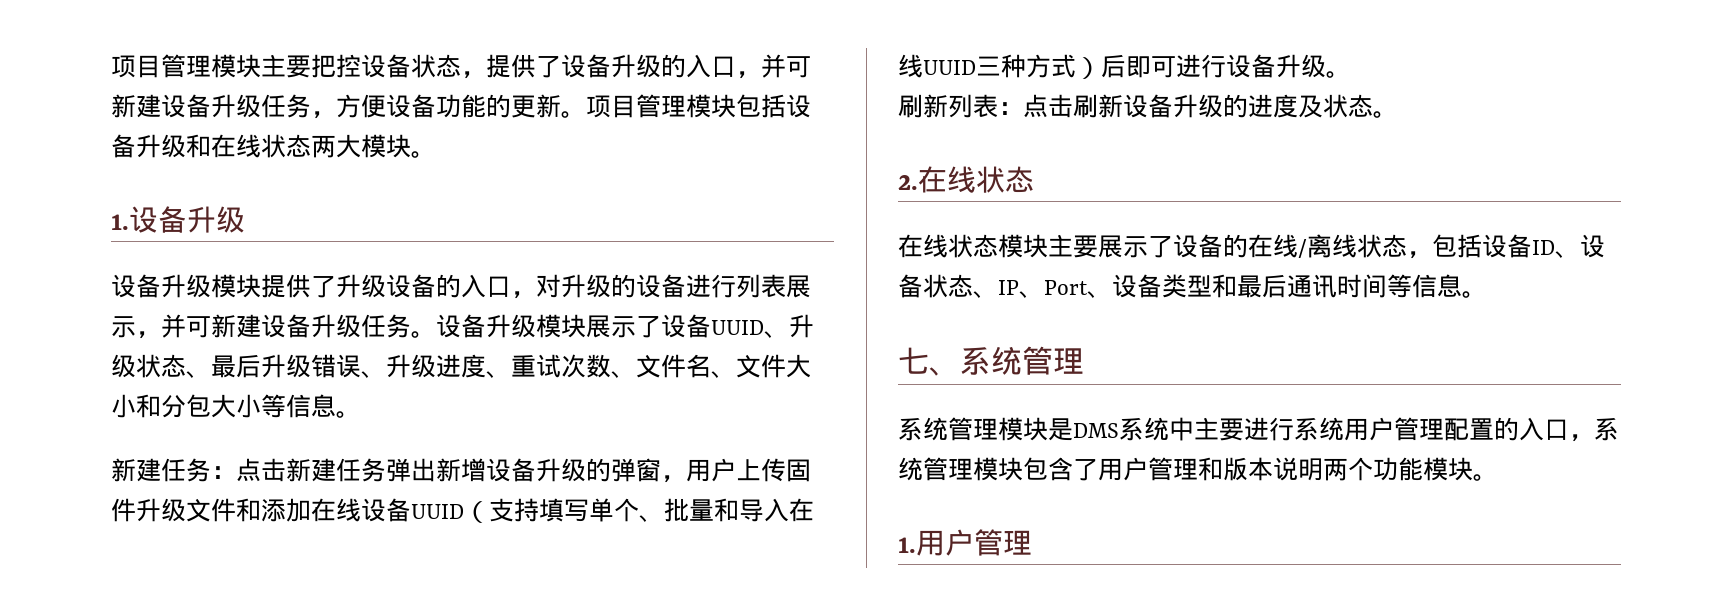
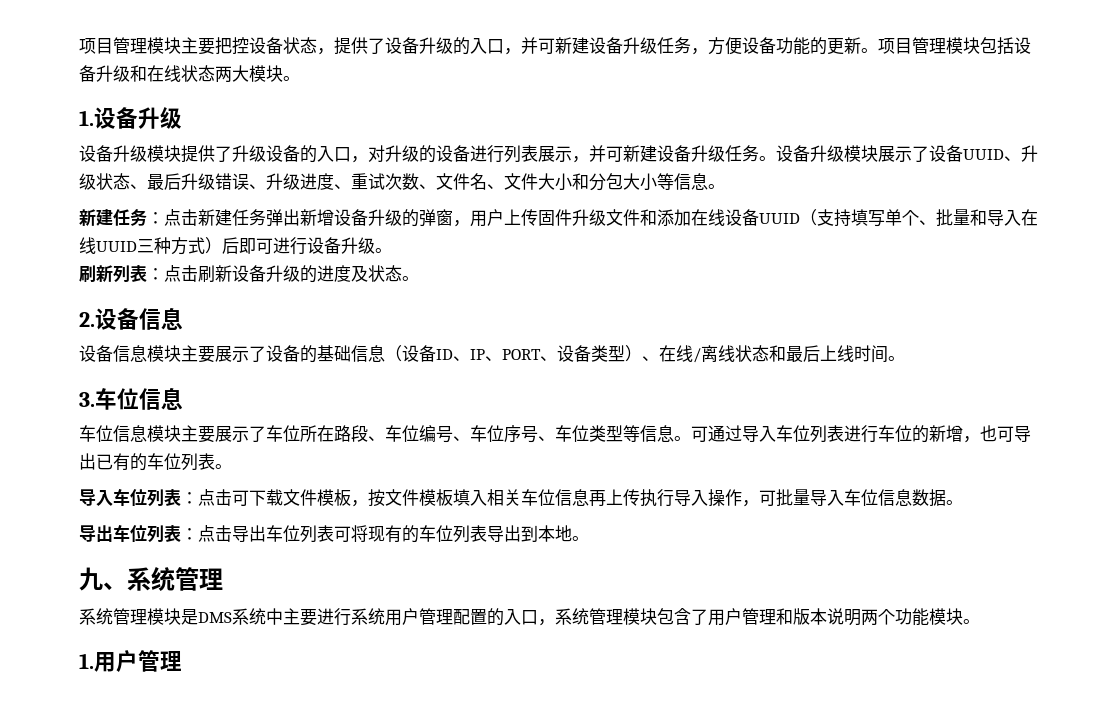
- 2.在线状态
- 在线状态模块主要展示了设备的在线/离线状态，包括设备ID、设备状态、IP、Port、设备类型和最后通讯时间等信息。
- 七、系统管理
+ 2.设备信息
+ 设备信息模块主要展示了设备的基础信息（设备ID、IP、PORT、设备类型）、在线/离线状态和最后上线时间。
+ 3.车位信息
+ 车位信息模块主要展示了车位所在路段、车位编号、车位序号、车位类型等信息。可通过导入车位列表进行车位的新增，也可导出已有的车位列表。
+ 导入车位列表：点击可下载文件模板，按文件模板填入相关车位信息再上传执行导入操作，可批量导入车位信息数据。
+ 导出车位列表：点击导出车位列表可将现有的车位列表导出到本地。
+ 九、系统管理

